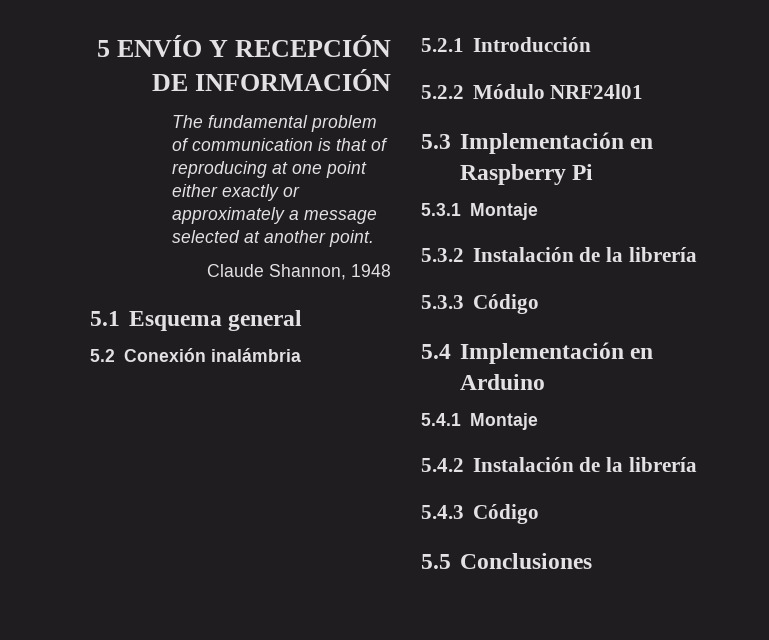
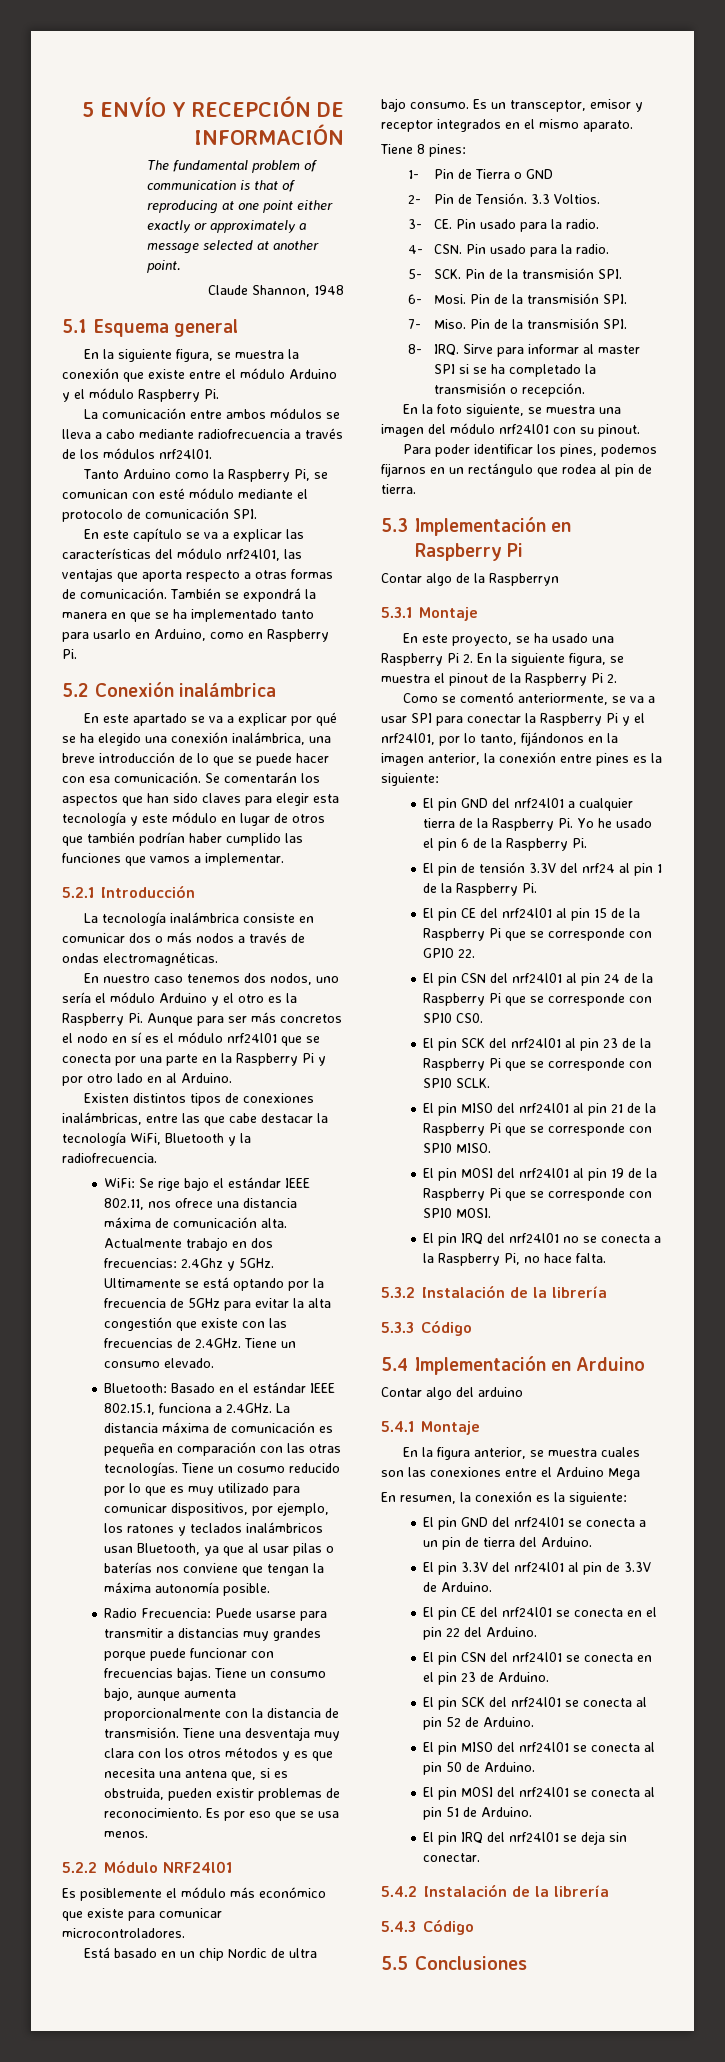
- 5.2 Conexión inalámbria
+ En la siguiente figura, se muestra la conexión que existe entre el módulo Arduino y el módulo Raspberry Pi.
+ La comunicación entre ambos módulos se lleva a cabo mediante radiofrecuencia a través de los módulos nrf24l01.
+ Tanto Arduino como la Raspberry Pi, se comunican con esté módulo mediante el protocolo de comunicación SPI.
+ En este capítulo se va a explicar las características del módulo nrf24l01, las ventajas que aporta respecto a otras formas de comunicación. También se expondrá la manera en que se ha implementado tanto para usarlo en Arduino, como en Raspberry Pi.
+ 5.2 Conexión inalámbrica
+ En este apartado se va a explicar por qué se ha elegido una conexión inalámbrica, una breve introducción de lo que se puede hacer con esa comunicación. Se comentarán los aspectos que han sido claves para elegir esta tecnología y este módulo en lugar de otros que también podrían haber cumplido las funciones que vamos a implementar.
  5.2.1 Introducción
+ La tecnología inalámbrica consiste en comunicar dos o más nodos a través de ondas electromagnéticas.
+ En nuestro caso tenemos dos nodos, uno sería el módulo Arduino y el otro es la Raspberry Pi. Aunque para ser más concretos el nodo en sí es el módulo nrf24l01 que se conecta por una parte en la Raspberry Pi y por otro lado en al Arduino.
+ Existen distintos tipos de conexiones inalámbricas, entre las que cabe destacar la tecnología WiFi, Bluetooth y la radiofrecuencia.
+ WiFi: Se rige bajo el estándar IEEE 802.11, nos ofrece una distancia máxima de comunicación alta. Actualmente trabajo en dos frecuencias: 2.4Ghz y 5GHz. Ultimamente se está optando por la frecuencia de 5GHz para evitar la alta congestión que existe con las frecuencias de 2.4GHz. Tiene un consumo elevado.
+ Bluetooth: Basado en el estándar IEEE 802.15.1, funciona a 2.4GHz. La distancia máxima de comunicación es pequeña en comparación con las otras tecnologías. Tiene un cosumo reducido por lo que es muy utilizado para comunicar dispositivos, por ejemplo, los ratones y teclados inalámbricos usan Bluetooth, ya que al usar pilas o baterías nos conviene que tengan la máxima autonomía posible.
+ Radio Frecuencia: Puede usarse para transmitir a distancias muy grandes porque puede funcionar con frecuencias bajas. Tiene un consumo bajo, aunque aumenta proporcionalmente con la distancia de transmisión. Tiene una desventaja muy clara con los otros métodos y es que necesita una antena que, si es obstruida, pueden existir problemas de reconocimiento. Es por eso que se usa menos.
  5.2.2 Módulo NRF24l01
+ Es posiblemente el módulo más económico que existe para comunicar microcontroladores.
+ Está basado en un chip Nordic de ultra bajo consumo. Es un transceptor, emisor y receptor integrados en el mismo aparato.
+ Tiene 8 pines:
+ 1- Pin de Tierra o GND
+ 2- Pin de Tensión. 3.3 Voltios.
+ 3- CE. Pin usado para la radio.
+ 4- CSN. Pin usado para la radio.
+ 5- SCK. Pin de la transmisión SPI.
+ 6- Mosi. Pin de la transmisión SPI.
+ 7- Miso. Pin de la transmisión SPI.
+ 8- IRQ. Sirve para informar al master SPI si se ha completado la transmisión o recepción.
+ En la foto siguiente, se muestra una imagen del módulo nrf24l01 con su pinout.
+ Para poder identificar los pines, podemos fijarnos en un rectángulo que rodea al pin de tierra.
+ Contar algo de la Raspberryn
  5.3.1 Montaje
+ En este proyecto, se ha usado una Raspberry Pi 2. En la siguiente figura, se muestra el pinout de la Raspberry Pi 2.
+ Como se comentó anteriormente, se va a usar SPI para conectar la Raspberry Pi y el nrf24l01, por lo tanto, fijándonos en la imagen anterior, la conexión entre pines es la siguiente:
+ El pin GND del nrf24l01 a cualquier tierra de la Raspberry Pi. Yo he usado el pin 6 de la Raspberry Pi.
+ El pin de tensión 3.3V del nrf24 al pin 1 de la Raspberry Pi.
+ El pin CE del nrf24l01 al pin 15 de la Raspberry Pi que se corresponde con GPIO 22.
+ El pin CSN del nrf24l01 al pin 24 de la Raspberry Pi que se corresponde con SPI0 CS0.
+ El pin SCK del nrf24l01 al pin 23 de la Raspberry Pi que se corresponde con SPI0 SCLK.
+ El pin MISO del nrf24l01 al pin 21 de la Raspberry Pi que se corresponde con SPI0 MISO.
+ El pin MOSI del nrf24l01 al pin 19 de la Raspberry Pi que se corresponde con SPI0 MOSI.
+ El pin IRQ del nrf24l01 no se conecta a la Raspberry Pi, no hace falta.
+ Contar algo del arduino
  5.4.1 Montaje
+ En la figura anterior, se muestra cuales son las conexiones entre el Arduino Mega
+ En resumen, la conexión es la siguiente:
+ El pin GND del nrf24l01 se conecta a un pin de tierra del Arduino.
+ El pin 3.3V del nrf24l01 al pin de 3.3V de Arduino.
+ El pin CE del nrf24l01 se conecta en el pin 22 del Arduino.
+ El pin CSN del nrf24l01 se conecta en el pin 23 de Arduino.
+ El pin SCK del nrf24l01 se conecta al pin 52 de Arduino.
+ El pin MISO del nrf24l01 se conecta al pin 50 de Arduino.
+ El pin MOSI del nrf24l01 se conecta al pin 51 de Arduino.
+ El pin IRQ del nrf24l01 se deja sin conectar.

